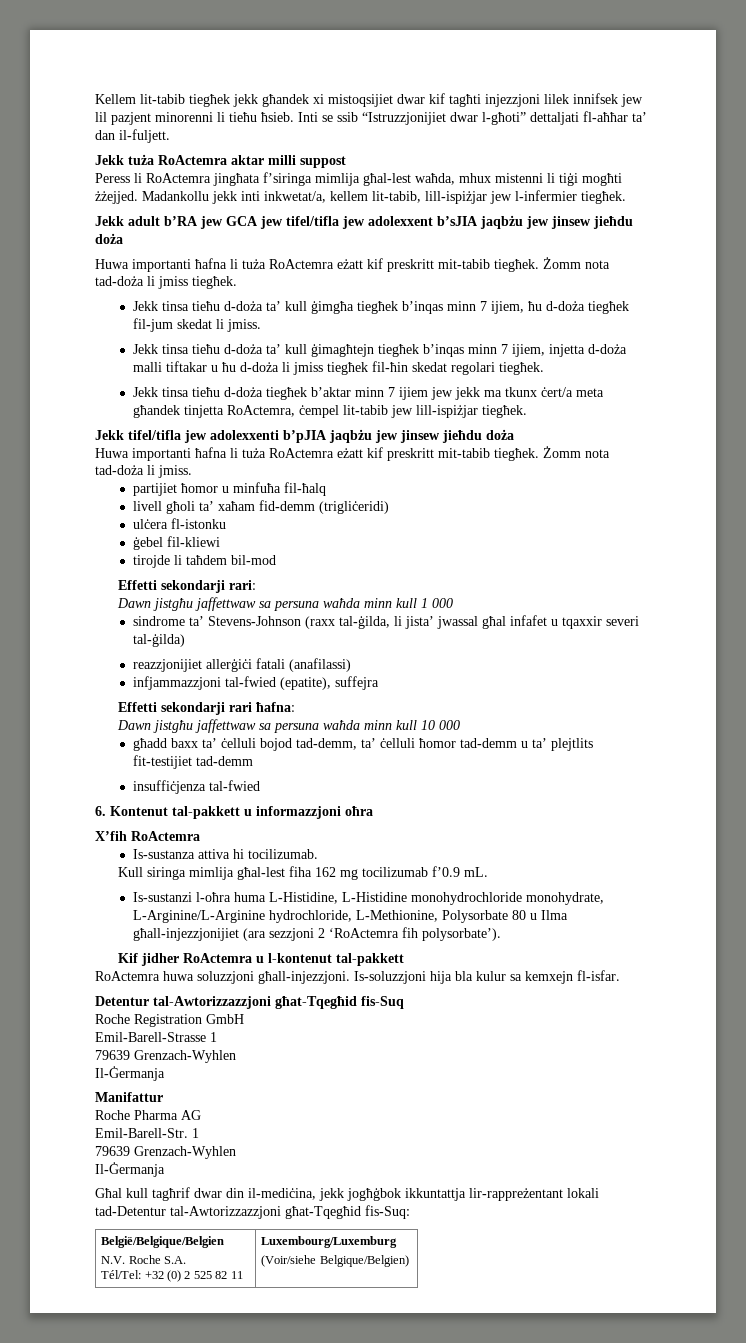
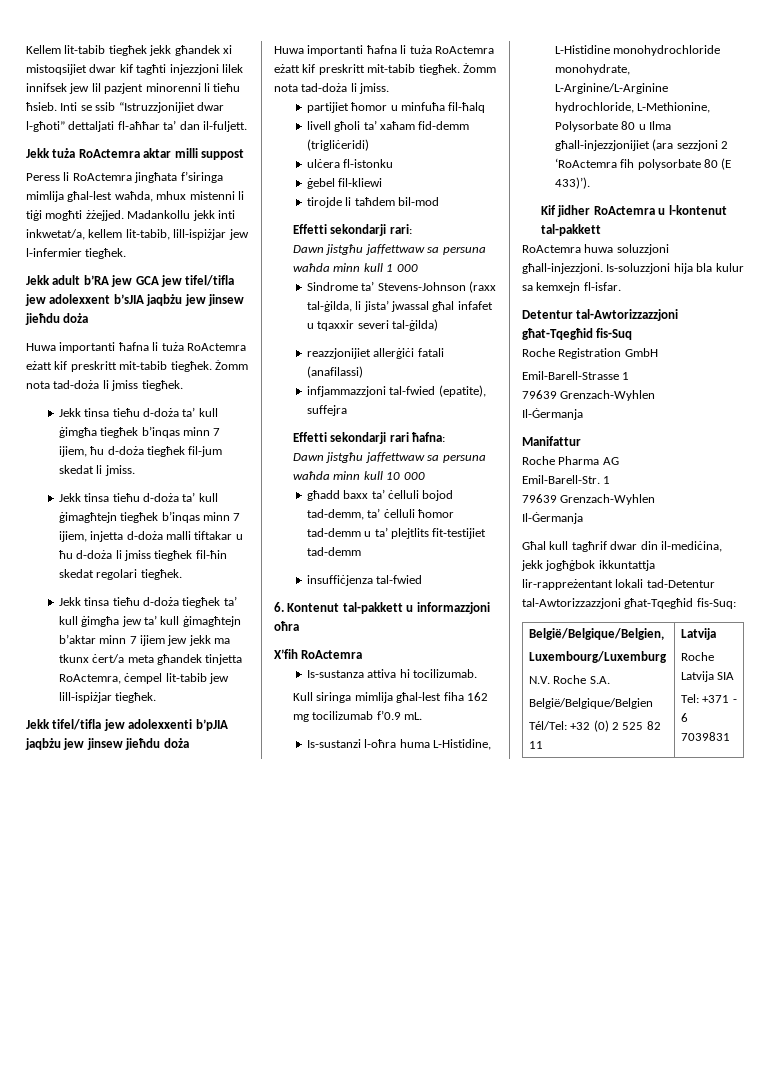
- Jekk tinsa tieħu d-doża tiegħek b’aktar minn 7 ijiem jew jekk ma tkunx ċert/a meta għandek tinjetta RoActemra, ċempel lit-tabib jew lill-ispiżjar tiegħek.
+ Jekk tinsa tieħu d-doża tiegħek ta’ kull ġimgħa jew ta’ kull ġimagħtejn b’aktar minn 7 ijiem jew jekk ma tkunx ċert/a meta għandek tinjetta RoActemra, ċempel lit-tabib jew lill-ispiżjar tiegħek.
- sindrome ta’ Stevens-Johnson (raxx tal-ġilda, li jista’ jwassal għal infafet u tqaxxir severi tal-ġilda)
+ Sindrome ta’ Stevens-Johnson (raxx tal-ġilda, li jista’ jwassal għal infafet u tqaxxir severi tal-ġilda)
- Is-sustanzi l-oħra huma L-Histidine, L-Histidine monohydrochloride monohydrate, L-Arginine/L-Arginine hydrochloride, L-Methionine, Polysorbate 80 u Ilma għall-injezzjonijiet (ara sezzjoni 2 ‘RoActemra fih polysorbate’).
+ Is-sustanzi l-oħra huma L-Histidine, L-Histidine monohydrochloride monohydrate, L-Arginine/L-Arginine hydrochloride, L-Methionine, Polysorbate 80 u Ilma għall-injezzjonijiet (ara sezzjoni 2 ‘RoActemra fih polysorbate 80 (E 433)’).
+ België/Belgique/Belgien,
+ Luxembourg/Luxemburg
+ N.V. Roche S.A.
  België/Belgique/Belgien
- N.V. Roche S.A.
- Tél/Tel: +32 (0) 2 525 82 11 | Luxembourg/Luxemburg
- (Voir/siehe Belgique/Belgien)
+ Tél/Tel: +32 (0) 2 525 82 11 | Latvija
+ Roche Latvija SIA
+ Tel: +371 - 6 7039831

